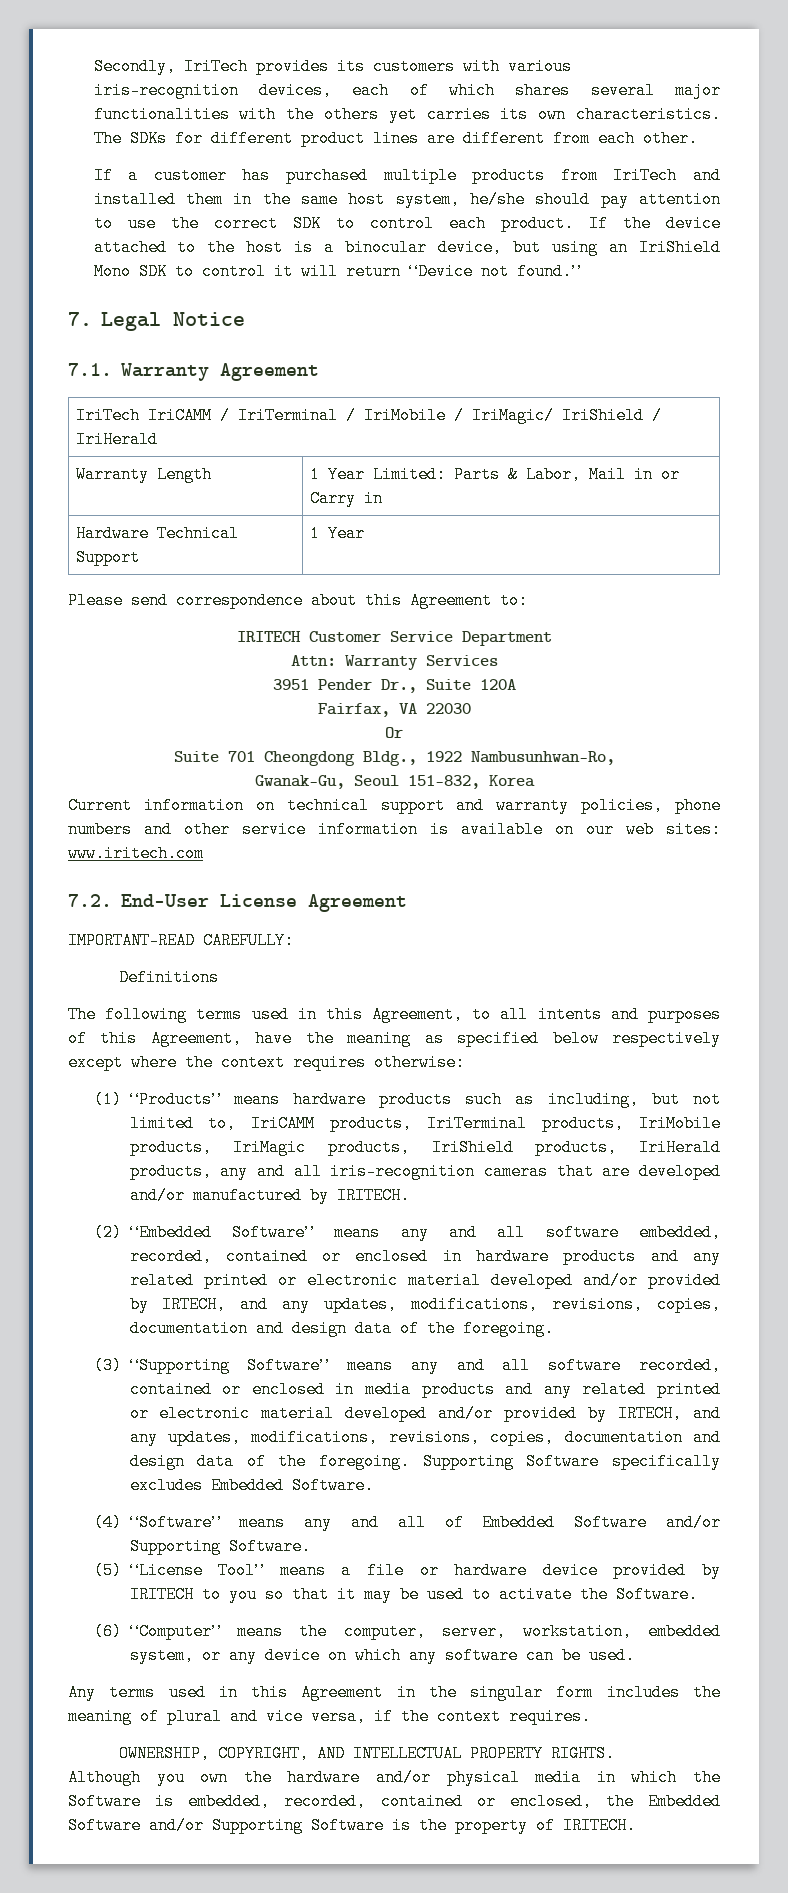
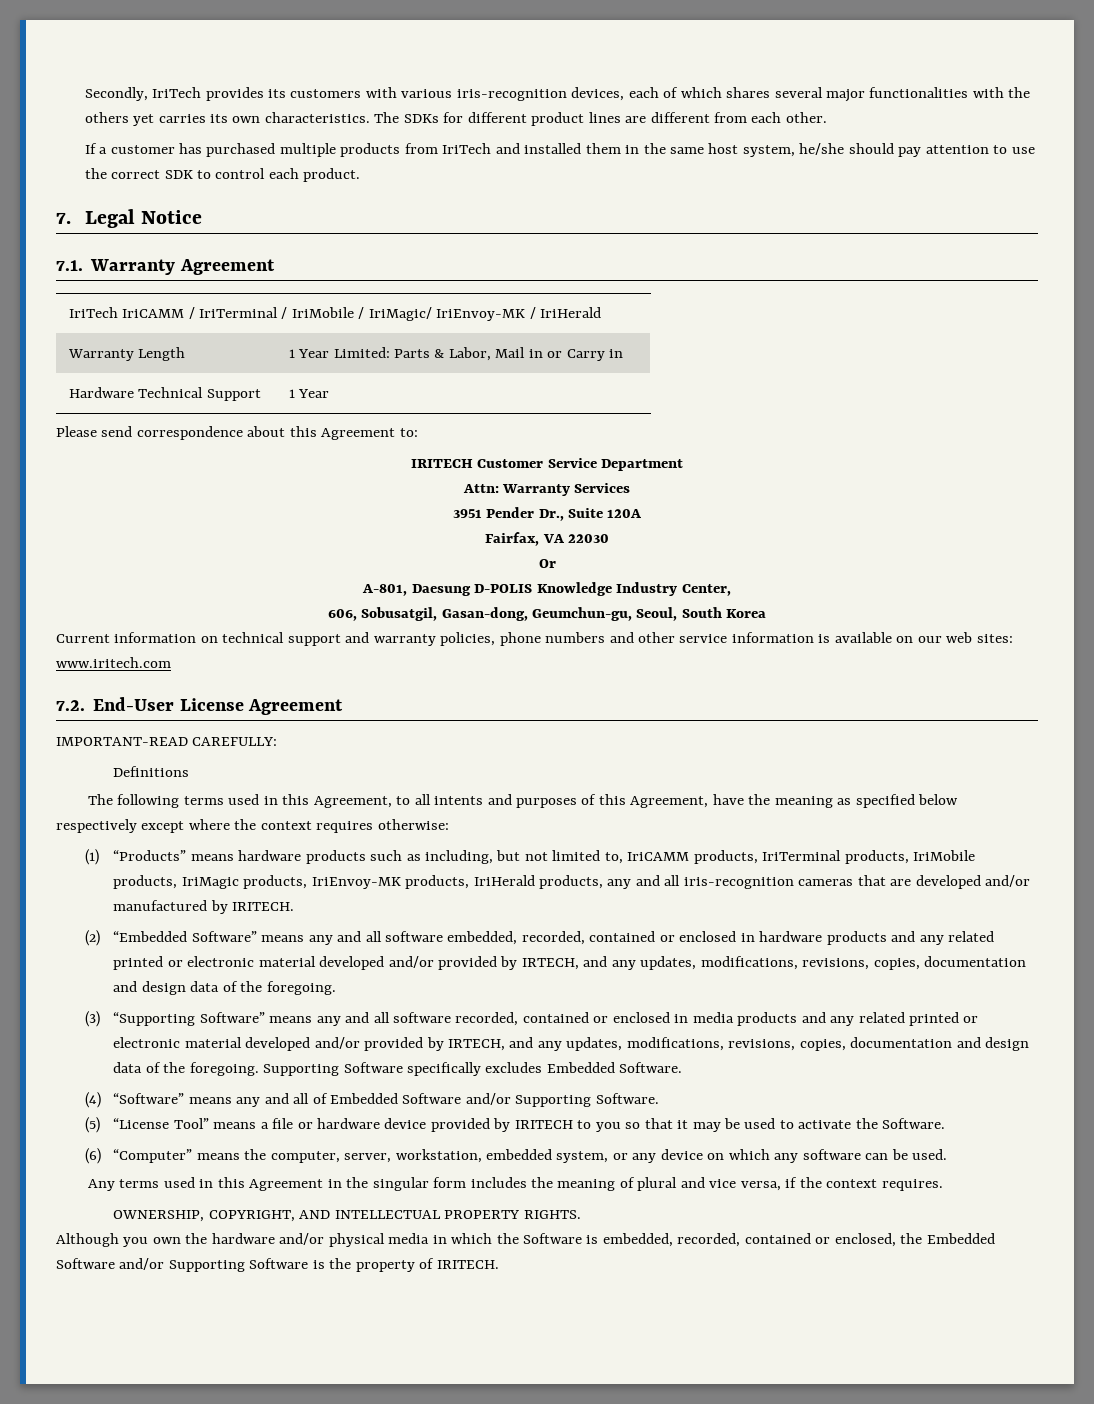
- If the device attached to the host is a binocular device, but using an IriShield Mono SDK to control it will return “Device not found.”
- IriTech IriCAMM / IriTerminal / IriMobile / IriMagic/ IriShield / IriHerald
+ IriTech IriCAMM / IriTerminal / IriMobile / IriMagic/ IriEnvoy-MK / IriHerald
- Suite 701 Cheongdong Bldg., 1922 Nambusunhwan-Ro,
- Gwanak-Gu, Seoul 151-832, Korea
+ A-801, Daesung D-POLIS Knowledge Industry Center,
+ 606, Sobusatgil, Gasan-dong, Geumchun-gu, Seoul, South Korea
- (1) “Products” means hardware products such as including, but not limited to, IriCAMM products, IriTerminal products, IriMobile products, IriMagic products, IriShield products, IriHerald products, any and all iris-recognition cameras that are developed and/or manufactured by IRITECH.
+ (1) “Products” means hardware products such as including, but not limited to, IriCAMM products, IriTerminal products, IriMobile products, IriMagic products, IriEnvoy-MK products, IriHerald products, any and all iris-recognition cameras that are developed and/or manufactured by IRITECH.

